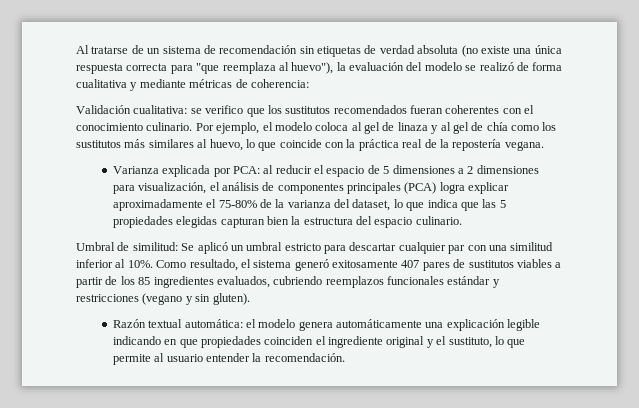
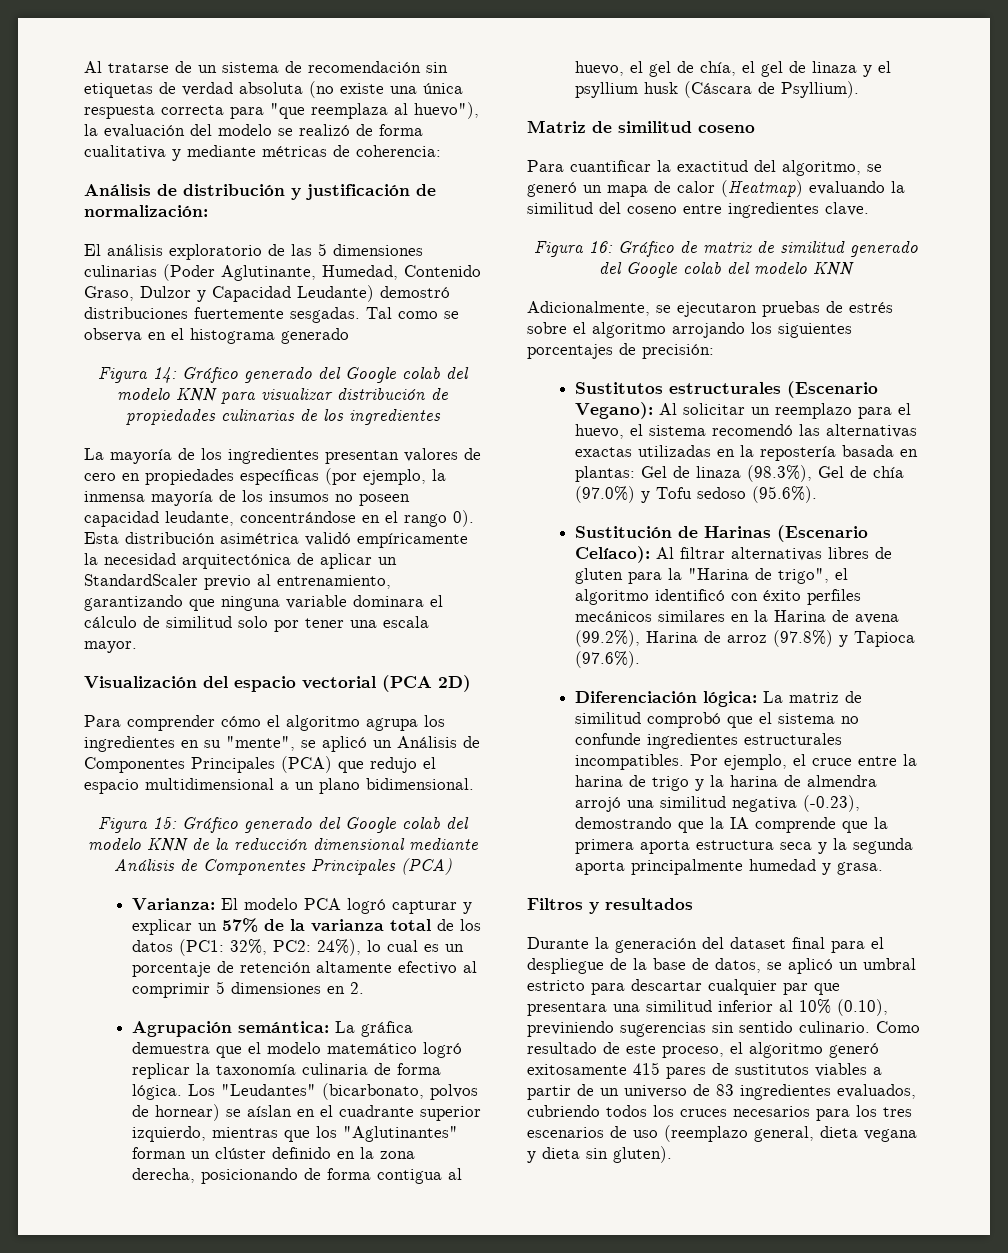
- Validación cualitativa: se verifico que los sustitutos recomendados fueran coherentes con el conocimiento culinario. Por ejemplo, el modelo coloca al gel de linaza y al gel de chía como los sustitutos más similares al huevo, lo que coincide con la práctica real de la repostería vegana.
- Varianza explicada por PCA: al reducir el espacio de 5 dimensiones a 2 dimensiones para visualización, el análisis de componentes principales (PCA) logra explicar aproximadamente el 75-80% de la varianza del dataset, lo que indica que las 5 propiedades elegidas capturan bien la estructura del espacio culinario.
- Umbral de similitud: Se aplicó un umbral estricto para descartar cualquier par con una similitud inferior al 10%. Como resultado, el sistema generó exitosamente 407 pares de sustitutos viables a partir de los 85 ingredientes evaluados, cubriendo reemplazos funcionales estándar y restricciones (vegano y sin gluten).
- Razón textual automática: el modelo genera automáticamente una explicación legible indicando en que propiedades coinciden el ingrediente original y el sustituto, lo que permite al usuario entender la recomendación.
+ Análisis de distribución y justificación de normalización:
+ El análisis exploratorio de las 5 dimensiones culinarias (Poder Aglutinante, Humedad, Contenido Graso, Dulzor y Capacidad Leudante) demostró distribuciones fuertemente sesgadas. Tal como se observa en el histograma generado
+ Figura 14: Gráfico generado del Google colab del modelo KNN para visualizar distribución de propiedades culinarias de los ingredientes
+ La mayoría de los ingredientes presentan valores de cero en propiedades específicas (por ejemplo, la inmensa mayoría de los insumos no poseen capacidad leudante, concentrándose en el rango 0). Esta distribución asimétrica validó empíricamente la necesidad arquitectónica de aplicar un StandardScaler previo al entrenamiento, garantizando que ninguna variable dominara el cálculo de similitud solo por tener una escala mayor.
+ Visualización del espacio vectorial (PCA 2D)
+ Para comprender cómo el algoritmo agrupa los ingredientes en su "mente", se aplicó un Análisis de Componentes Principales (PCA) que redujo el espacio multidimensional a un plano bidimensional.
+ Figura 15: Gráfico generado del Google colab del modelo KNN de la reducción dimensional mediante Análisis de Componentes Principales (PCA)
+ Varianza: El modelo PCA logró capturar y explicar un 57% de la varianza total de los datos (PC1: 32%, PC2: 24%), lo cual es un porcentaje de retención altamente efectivo al comprimir 5 dimensiones en 2.
+ Agrupación semántica: La gráfica demuestra que el modelo matemático logró replicar la taxonomía culinaria de forma lógica. Los "Leudantes" (bicarbonato, polvos de hornear) se aíslan en el cuadrante superior izquierdo, mientras que los "Aglutinantes" forman un clúster definido en la zona derecha, posicionando de forma contigua al huevo, el gel de chía, el gel de linaza y el psyllium husk (Cáscara de Psyllium).
+ Matriz de similitud coseno
+ Para cuantificar la exactitud del algoritmo, se generó un mapa de calor (Heatmap) evaluando la similitud del coseno entre ingredientes clave.
+ Figura 16: Gráfico de matriz de similitud generado del Google colab del modelo KNN
+ Adicionalmente, se ejecutaron pruebas de estrés sobre el algoritmo arrojando los siguientes porcentajes de precisión:
+ Sustitutos estructurales (Escenario Vegano): Al solicitar un reemplazo para el huevo, el sistema recomendó las alternativas exactas utilizadas en la repostería basada en plantas: Gel de linaza (98.3%), Gel de chía (97.0%) y Tofu sedoso (95.6%).
+ Sustitución de Harinas (Escenario Celíaco): Al filtrar alternativas libres de gluten para la "Harina de trigo", el algoritmo identificó con éxito perfiles mecánicos similares en la Harina de avena (99.2%), Harina de arroz (97.8%) y Tapioca (97.6%).
+ Diferenciación lógica: La matriz de similitud comprobó que el sistema no confunde ingredientes estructurales incompatibles. Por ejemplo, el cruce entre la harina de trigo y la harina de almendra arrojó una similitud negativa (-0.23), demostrando que la IA comprende que la primera aporta estructura seca y la segunda aporta principalmente humedad y grasa.
+ Filtros y resultados
+ Durante la generación del dataset final para el despliegue de la base de datos, se aplicó un umbral estricto para descartar cualquier par que presentara una similitud inferior al 10% (0.10), previniendo sugerencias sin sentido culinario. Como resultado de este proceso, el algoritmo generó exitosamente 415 pares de sustitutos viables a partir de un universo de 83 ingredientes evaluados, cubriendo todos los cruces necesarios para los tres escenarios de uso (reemplazo general, dieta vegana y dieta sin gluten).

